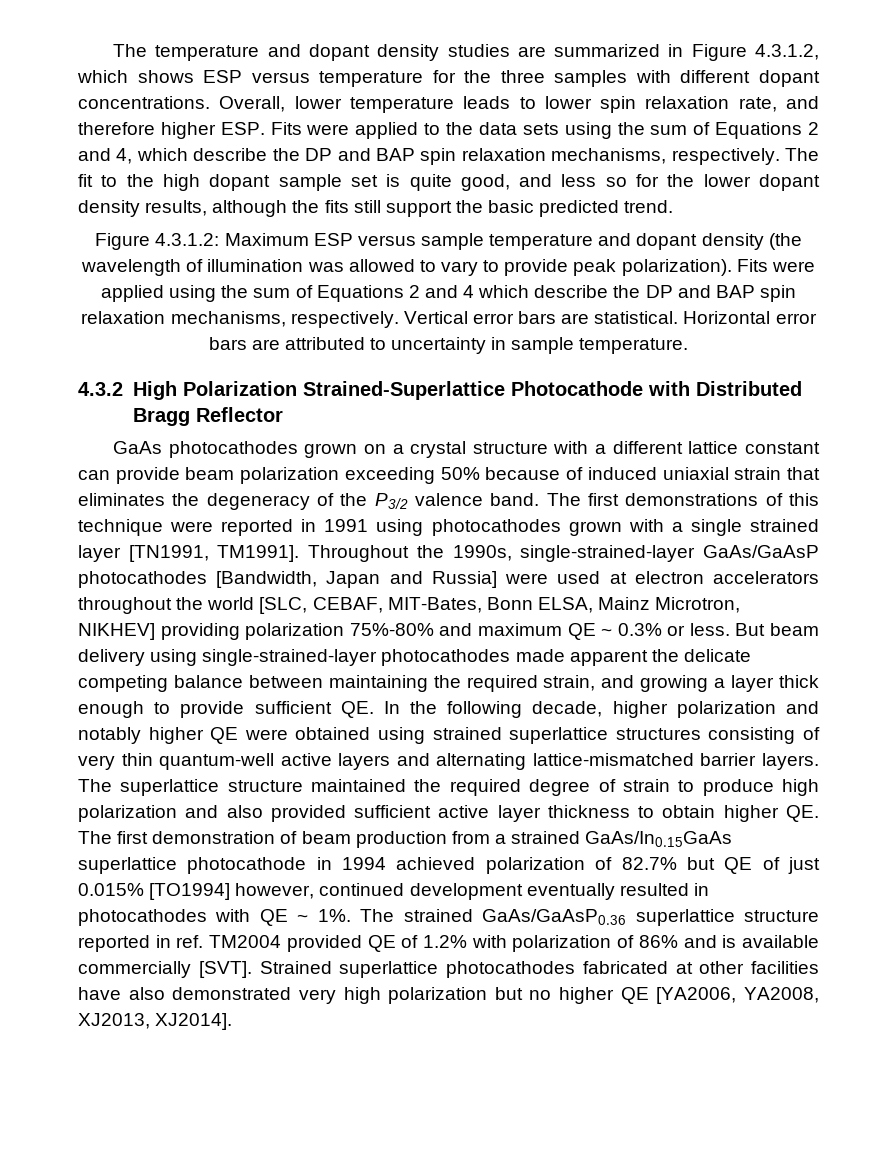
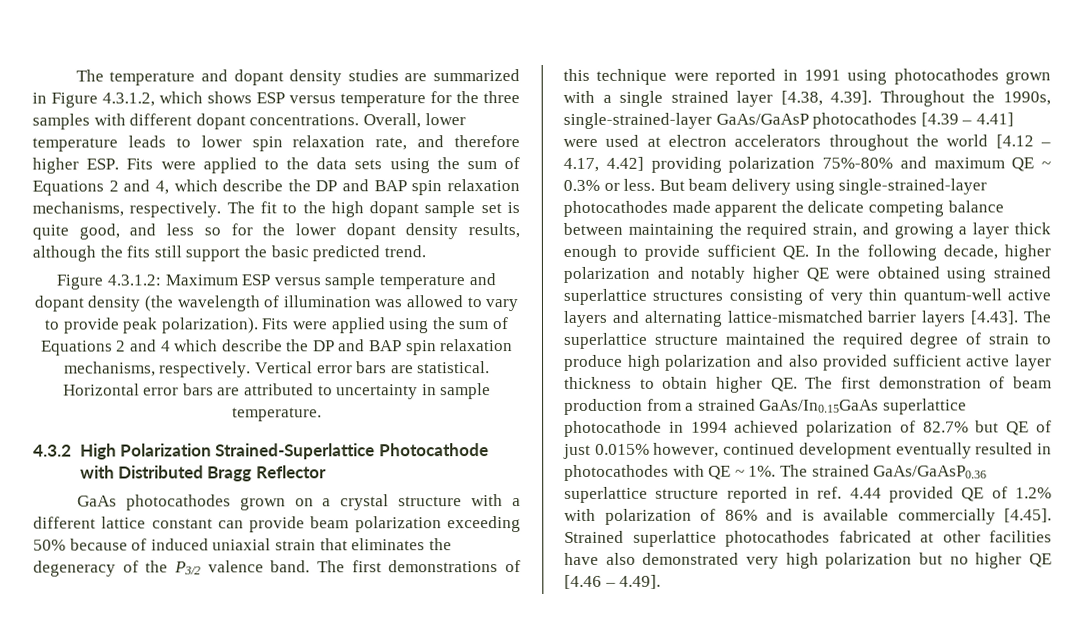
- The first demonstrations of this technique were reported in 1991 using photocathodes grown with a single strained layer [TN1991, TM1991]. Throughout the 1990s, single-strained-layer GaAs/GaAsP photocathodes [Bandwidth, Japan and Russia] were used at electron accelerators throughout the world [SLC, CEBAF, MIT-Bates, Bonn ELSA, Mainz Microtron, NIKHEV] providing polarization 75%-80% and maximum QE ~ 0.3% or less.
+ The first demonstrations of this technique were reported in 1991 using photocathodes grown with a single strained layer [4.38, 4.39]. Throughout the 1990s, single-strained-layer GaAs/GaAsP photocathodes [4.39 – 4.41] were used at electron accelerators throughout the world [4.12 – 4.17, 4.42] providing polarization 75%-80% and maximum QE ~ 0.3% or less.
- But beam delivery using single-strained-layer photocathodes made apparent the delicate competing balance between maintaining the required strain, and growing a layer thick enough to provide sufficient QE. In the following decade, higher polarization and notably higher QE were obtained using strained superlattice structures consisting of very thin quantum-well active layers and alternating lattice-mismatched barrier layers. The superlattice structure maintained the required degree of strain to produce high polarization and also provided sufficient active layer thickness to obtain higher QE. The first demonstration of beam production from a strained GaAs/In0.15GaAs superlattice photocathode in 1994 achieved polarization of 82.7% but QE of just 0.015% [TO1994] however, continued development eventually resulted in photocathodes with QE ~ 1%.
+ But beam delivery using single-strained-layer photocathodes made apparent the delicate competing balance between maintaining the required strain, and growing a layer thick enough to provide sufficient QE. In the following decade, higher polarization and notably higher QE were obtained using strained superlattice structures consisting of very thin quantum-well active layers and alternating lattice-mismatched barrier layers [4.43]. The superlattice structure maintained the required degree of strain to produce high polarization and also provided sufficient active layer thickness to obtain higher QE. The first demonstration of beam production from a strained GaAs/In0.15GaAs superlattice photocathode in 1994 achieved polarization of 82.7% but QE of just 0.015% however, continued development eventually resulted in photocathodes with QE ~ 1%.
- The strained GaAs/GaAsP0.36 superlattice structure reported in ref. TM2004 provided QE of 1.2% with polarization of 86% and is available commercially [SVT]. Strained superlattice photocathodes fabricated at other facilities have also demonstrated very high polarization but no higher QE [YA2006, YA2008, XJ2013, XJ2014].
+ The strained GaAs/GaAsP0.36 superlattice structure reported in ref. 4.44 provided QE of 1.2% with polarization of 86% and is available commercially [4.45]. Strained superlattice photocathodes fabricated at other facilities have also demonstrated very high polarization but no higher QE [4.46 – 4.49].

